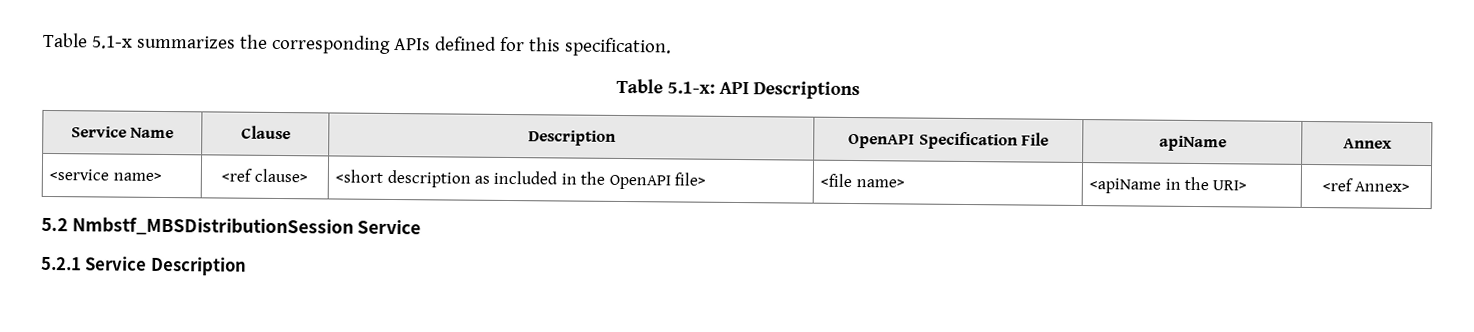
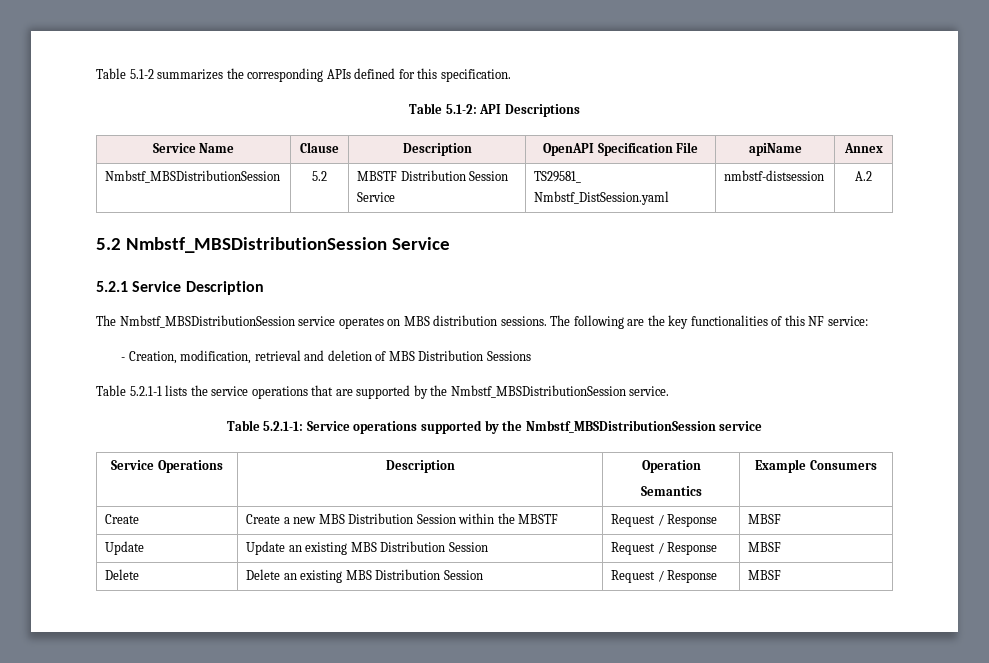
- Table 5.1-x summarizes the corresponding APIs defined for this specification.
+ Table 5.1-2 summarizes the corresponding APIs defined for this specification.
- Table 5.1-x: API Descriptions
+ Table 5.1-2: API Descriptions
- <service name> | <ref clause> | <short description as included in the OpenAPI file> | <file name> | <apiName in the URI> | <ref Annex>
+ Nmbstf_MBSDistributionSession | 5.2 | MBSTF Distribution Session Service | TS29581_ Nmbstf_DistSession.yaml | nmbstf-distsession | A.2
+ The Nmbstf_MBSDistributionSession service operates on MBS distribution sessions. The following are the key functionalities of this NF service:
+ - Creation, modification, retrieval and deletion of MBS Distribution Sessions
+ Table 5.2.1-1 lists the service operations that are supported by the Nmbstf_MBSDistributionSession service.
+ Table 5.2.1-1: Service operations supported by the Nmbstf_MBSDistributionSession service
+ Service Operations | Description | Operation
+ Semantics | Example Consumers
+ Create | Create a new MBS Distribution Session within the MBSTF | Request / Response | MBSF
+ Update | Update an existing MBS Distribution Session | Request / Response | MBSF
+ Delete | Delete an existing MBS Distribution Session | Request / Response | MBSF

